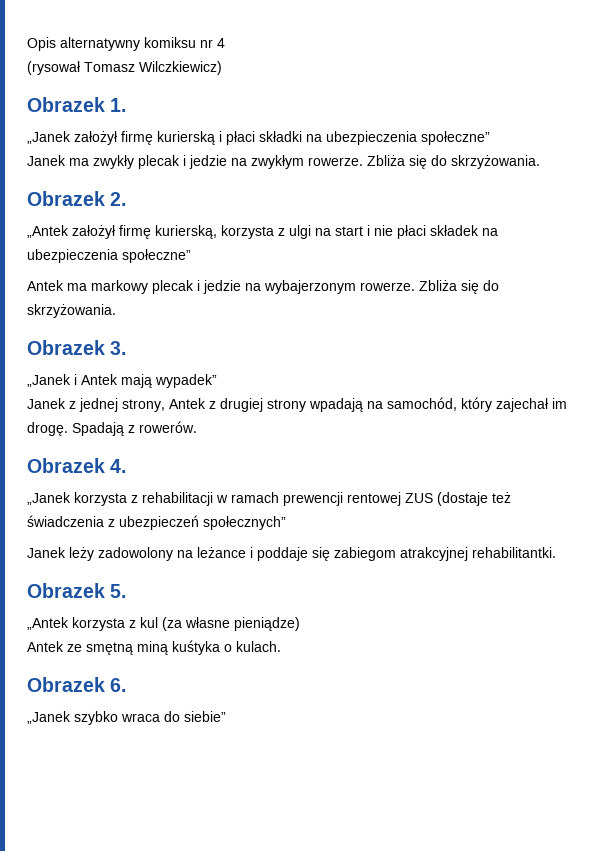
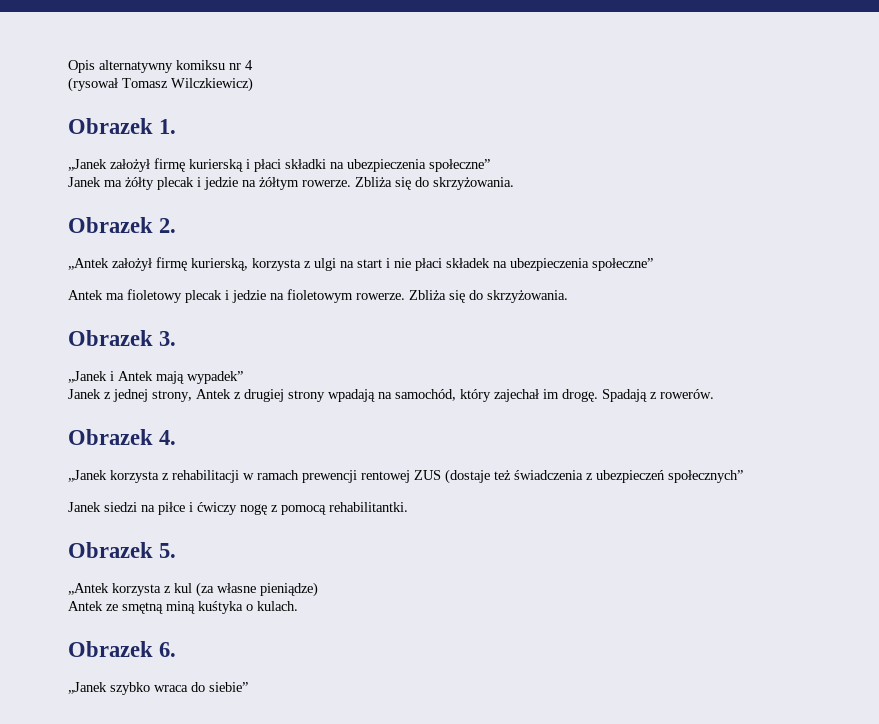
- Janek ma zwykły plecak i jedzie na zwykłym rowerze.
+ Janek ma żółty plecak i jedzie na żółtym rowerze.
- Antek ma markowy plecak i jedzie na wybajerzonym rowerze.
+ Antek ma fioletowy plecak i jedzie na fioletowym rowerze.
- Janek leży zadowolony na leżance i poddaje się zabiegom atrakcyjnej rehabilitantki.
+ Janek siedzi na piłce i ćwiczy nogę z pomocą rehabilitantki.

